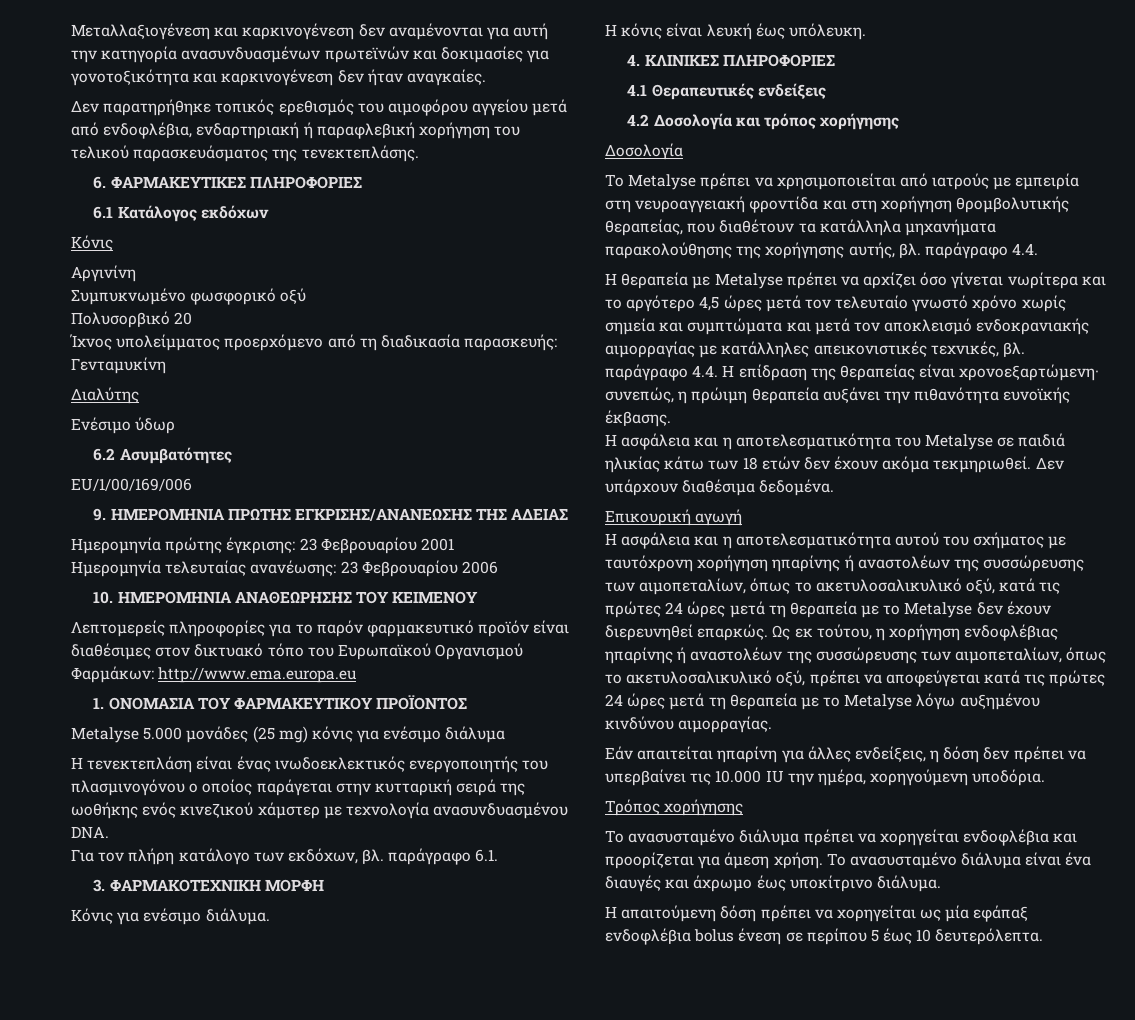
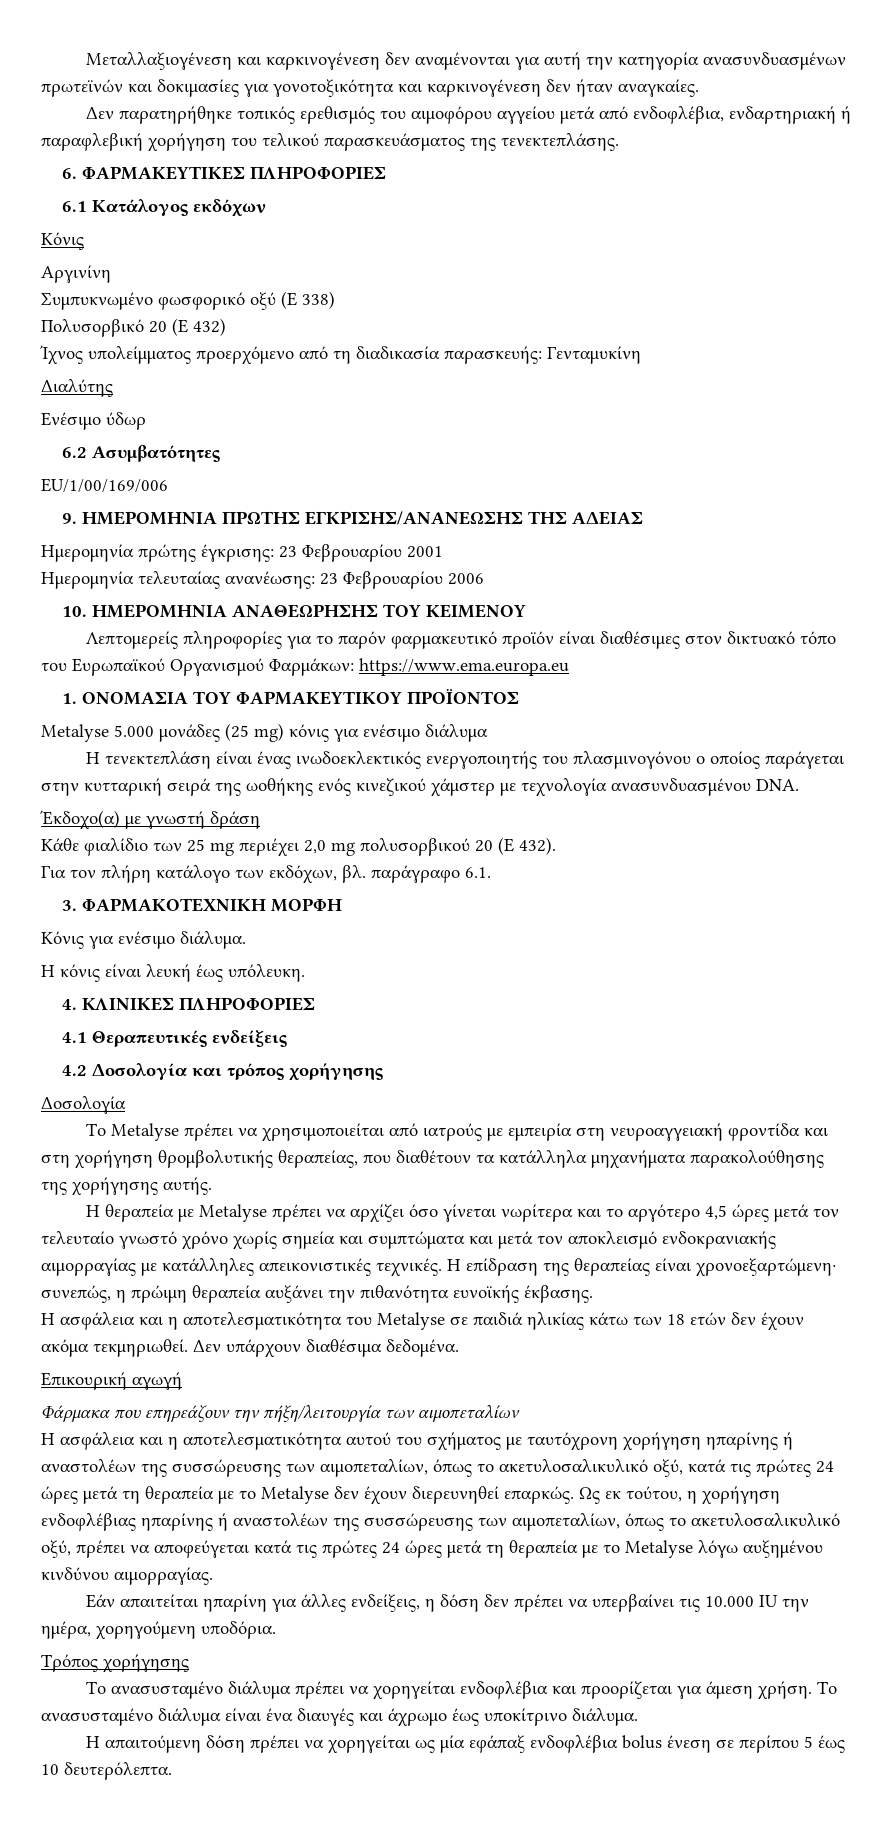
- Συμπυκνωμένο φωσφορικό οξύ
+ Συμπυκνωμένο φωσφορικό οξύ (E 338)
- Πολυσορβικό 20
+ Πολυσορβικό 20 (E 432)
- Λεπτομερείς πληροφορίες για το παρόν φαρμακευτικό προϊόν είναι διαθέσιμες στον δικτυακό τόπο του Ευρωπαϊκού Οργανισμού Φαρμάκων: http://www.ema.europa.eu
+ Λεπτομερείς πληροφορίες για το παρόν φαρμακευτικό προϊόν είναι διαθέσιμες στον δικτυακό τόπο του Ευρωπαϊκού Οργανισμού Φαρμάκων: https://www.ema.europa.eu
+ Έκδοχο(α) με γνωστή δράση
+ Κάθε φιαλίδιο των 25 mg περιέχει 2,0 mg πολυσορβικού 20 (E 432).
- Το Metalyse πρέπει να χρησιμοποιείται από ιατρούς με εμπειρία στη νευροαγγειακή φροντίδα και στη χορήγηση θρομβολυτικής θεραπείας, που διαθέτουν τα κατάλληλα μηχανήματα παρακολούθησης της χορήγησης αυτής, βλ. παράγραφο 4.4.
+ Το Metalyse πρέπει να χρησιμοποιείται από ιατρούς με εμπειρία στη νευροαγγειακή φροντίδα και στη χορήγηση θρομβολυτικής θεραπείας, που διαθέτουν τα κατάλληλα μηχανήματα παρακολούθησης της χορήγησης αυτής.
- Η θεραπεία με Metalyse πρέπει να αρχίζει όσο γίνεται νωρίτερα και το αργότερο 4,5 ώρες μετά τον τελευταίο γνωστό χρόνο χωρίς σημεία και συμπτώματα και μετά τον αποκλεισμό ενδοκρανιακής αιμορραγίας με κατάλληλες απεικονιστικές τεχνικές, βλ. παράγραφο 4.4. Η επίδραση της θεραπείας είναι χρονοεξαρτώμενη· συνεπώς, η πρώιμη θεραπεία αυξάνει την πιθανότητα ευνοϊκής έκβασης.
+ Η θεραπεία με Metalyse πρέπει να αρχίζει όσο γίνεται νωρίτερα και το αργότερο 4,5 ώρες μετά τον τελευταίο γνωστό χρόνο χωρίς σημεία και συμπτώματα και μετά τον αποκλεισμό ενδοκρανιακής αιμορραγίας με κατάλληλες απεικονιστικές τεχνικές. Η επίδραση της θεραπείας είναι χρονοεξαρτώμενη· συνεπώς, η πρώιμη θεραπεία αυξάνει την πιθανότητα ευνοϊκής έκβασης.
+ Φάρμακα που επηρεάζουν την πήξη/λειτουργία των αιμοπεταλίων

